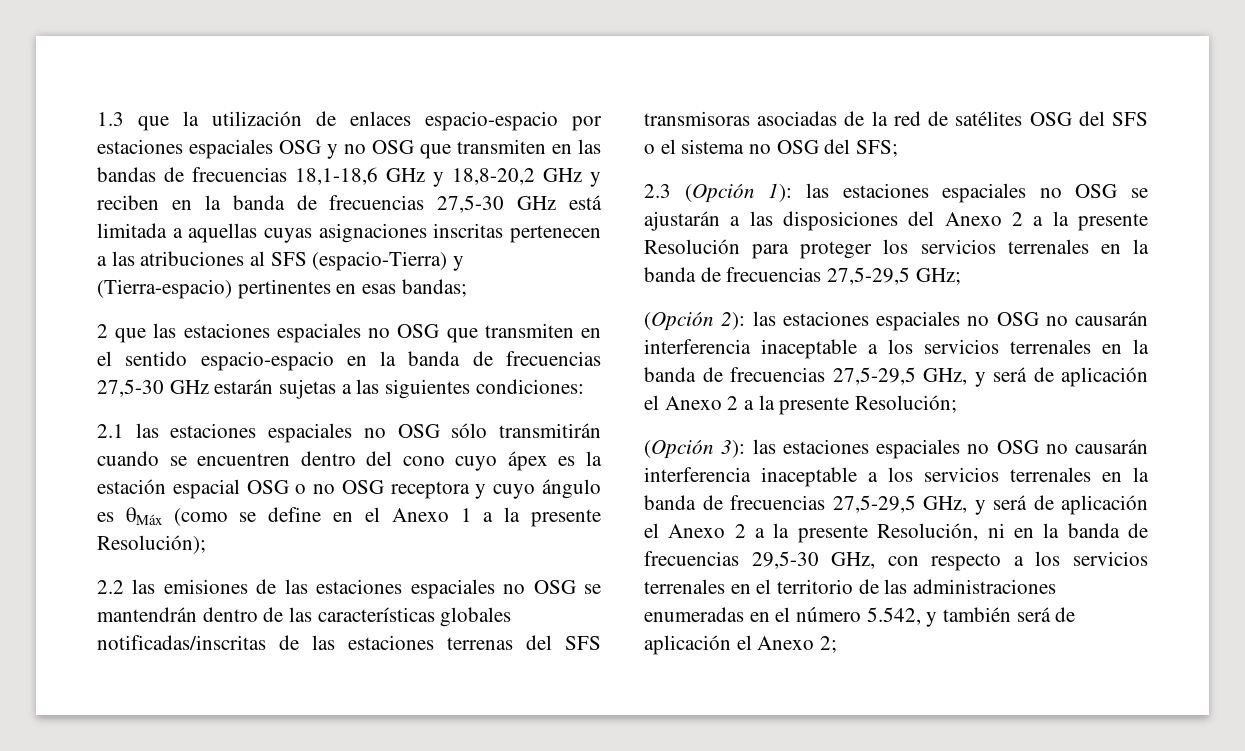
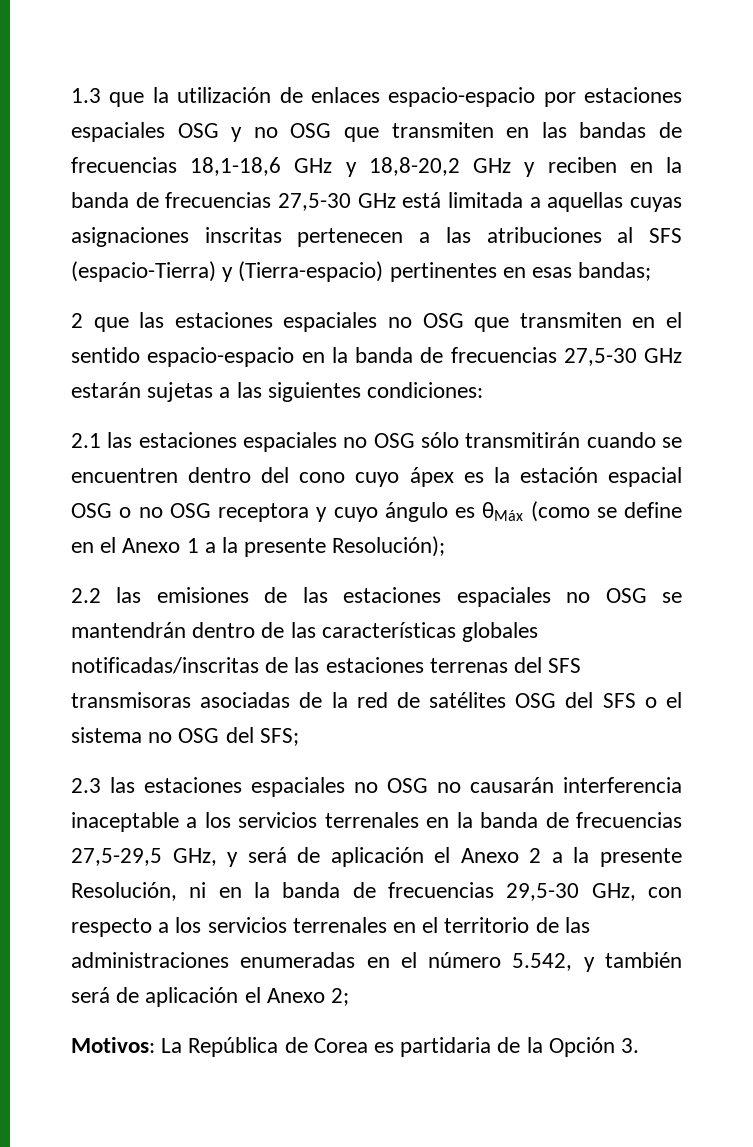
- 2.3 (Opción 1): las estaciones espaciales no OSG se ajustarán a las disposiciones del Anexo 2 a la presente Resolución para proteger los servicios terrenales en la banda de frecuencias 27,5-29,5 GHz;
- (Opción 2): las estaciones espaciales no OSG no causarán interferencia inaceptable a los servicios terrenales en la banda de frecuencias 27,5-29,5 GHz, y será de aplicación el Anexo 2 a la presente Resolución;
- (Opción 3): las estaciones espaciales no OSG no causarán interferencia inaceptable a los servicios terrenales en la banda de frecuencias 27,5-29,5 GHz, y será de aplicación el Anexo 2 a la presente Resolución, ni en la banda de frecuencias 29,5-30 GHz, con respecto a los servicios terrenales en el territorio de las administraciones enumeradas en el número 5.542, y también será de aplicación el Anexo 2;
+ 2.3 las estaciones espaciales no OSG no causarán interferencia inaceptable a los servicios terrenales en la banda de frecuencias 27,5-29,5 GHz, y será de aplicación el Anexo 2 a la presente Resolución, ni en la banda de frecuencias 29,5-30 GHz, con respecto a los servicios terrenales en el territorio de las administraciones enumeradas en el número 5.542, y también será de aplicación el Anexo 2;
+ Motivos: La República de Corea es partidaria de la Opción 3.

